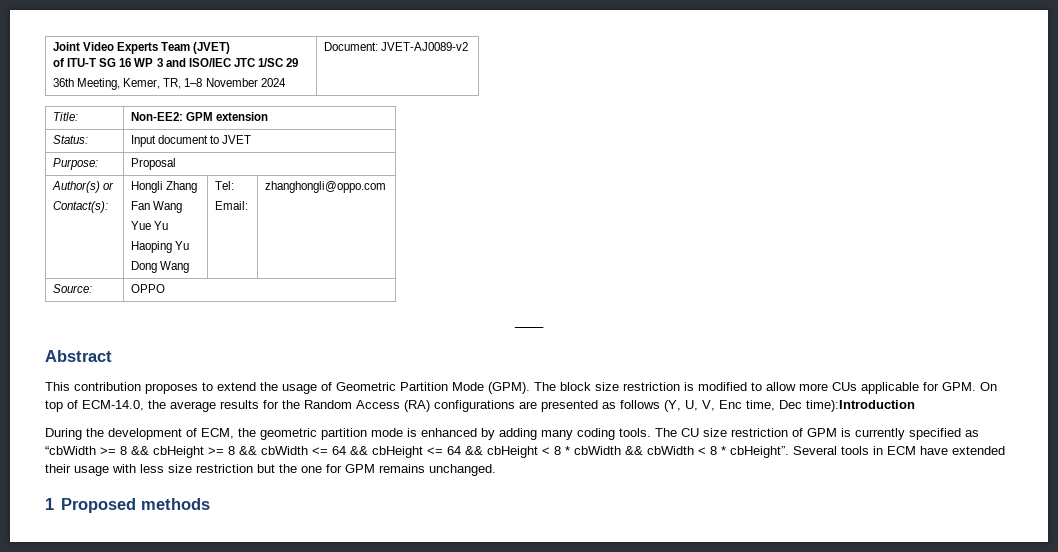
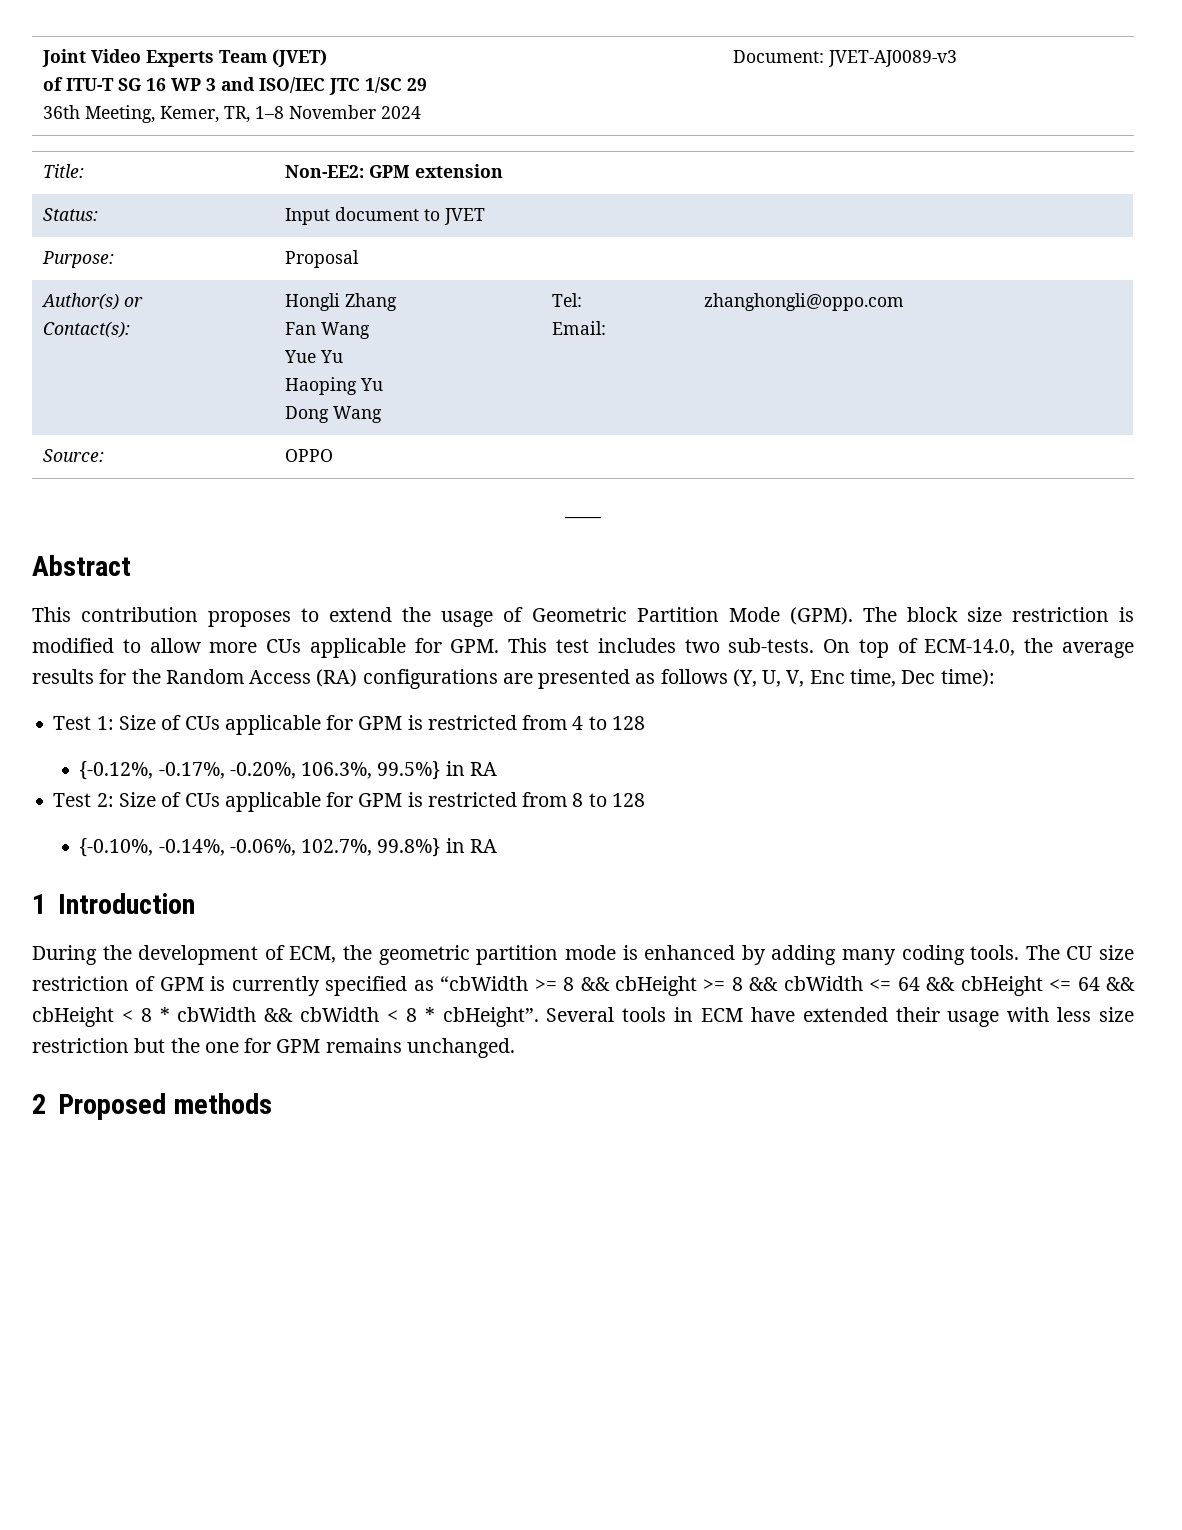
  Joint Video Experts Team (JVET)
  of ITU-T SG 16 WP 3 and ISO/IEC JTC 1/SC 29
- 36th Meeting, Kemer, TR, 1–8 November 2024 | Document: JVET-AJ0089-v2
+ 36th Meeting, Kemer, TR, 1–8 November 2024 | Document: JVET-AJ0089-v3
- The block size restriction is modified to allow more CUs applicable for GPM. On top of ECM-14.0, the average results for the Random Access (RA) configurations are presented as follows (Y, U, V, Enc time, Dec time):Introduction
+ The block size restriction is modified to allow more CUs applicable for GPM. This test includes two sub-tests. On top of ECM-14.0, the average results for the Random Access (RA) configurations are presented as follows (Y, U, V, Enc time, Dec time):
+ Test 1: Size of CUs applicable for GPM is restricted from 4 to 128
+ {-0.12%, -0.17%, -0.20%, 106.3%, 99.5%} in RA
+ Test 2: Size of CUs applicable for GPM is restricted from 8 to 128
+ {-0.10%, -0.14%, -0.06%, 102.7%, 99.8%} in RA
+ 1 Introduction
- 1 Proposed methods
+ 2 Proposed methods

